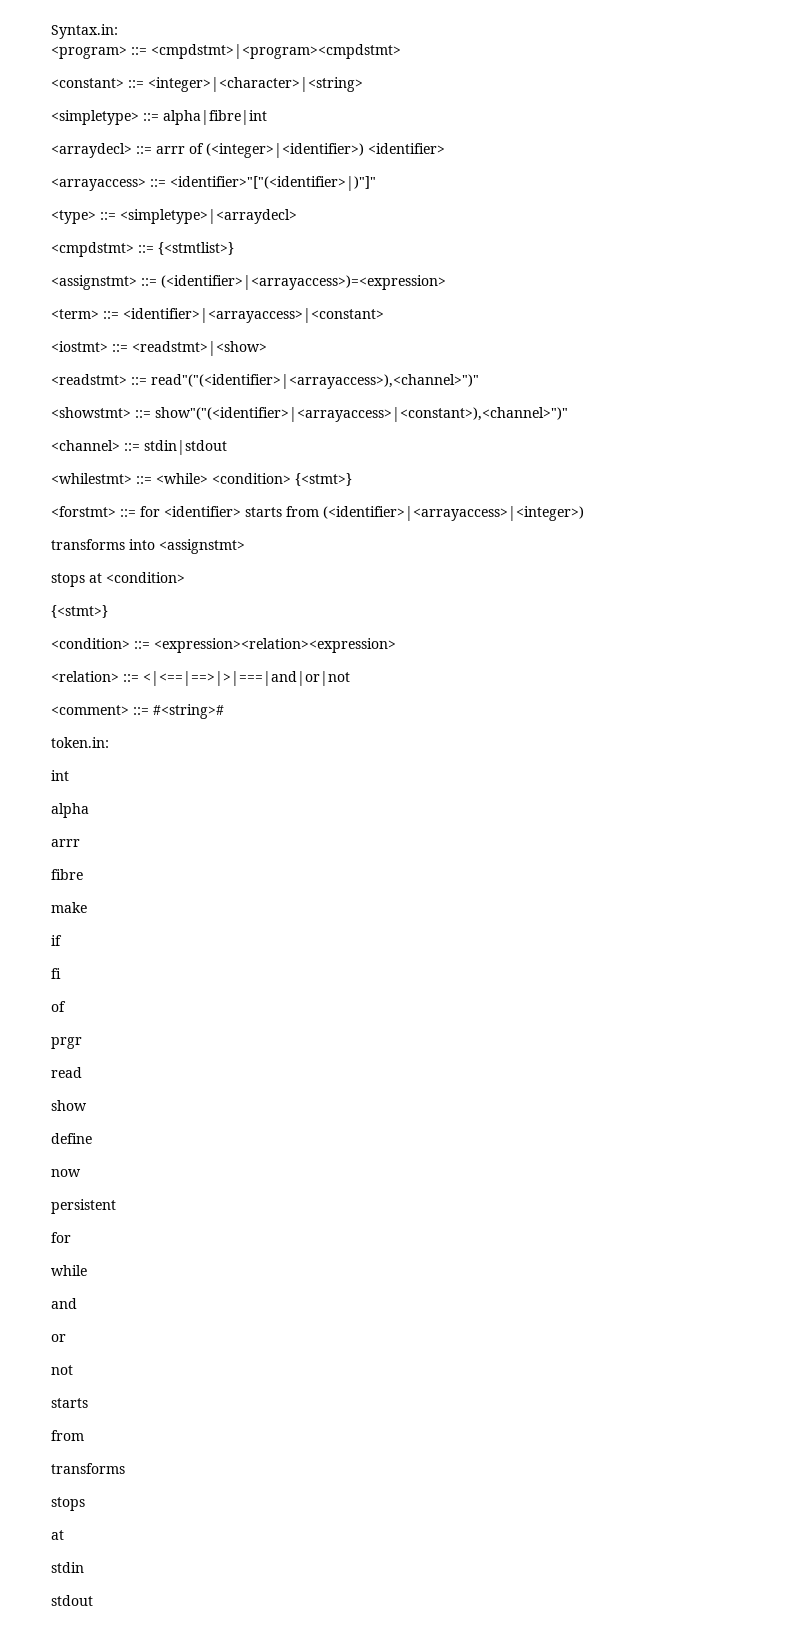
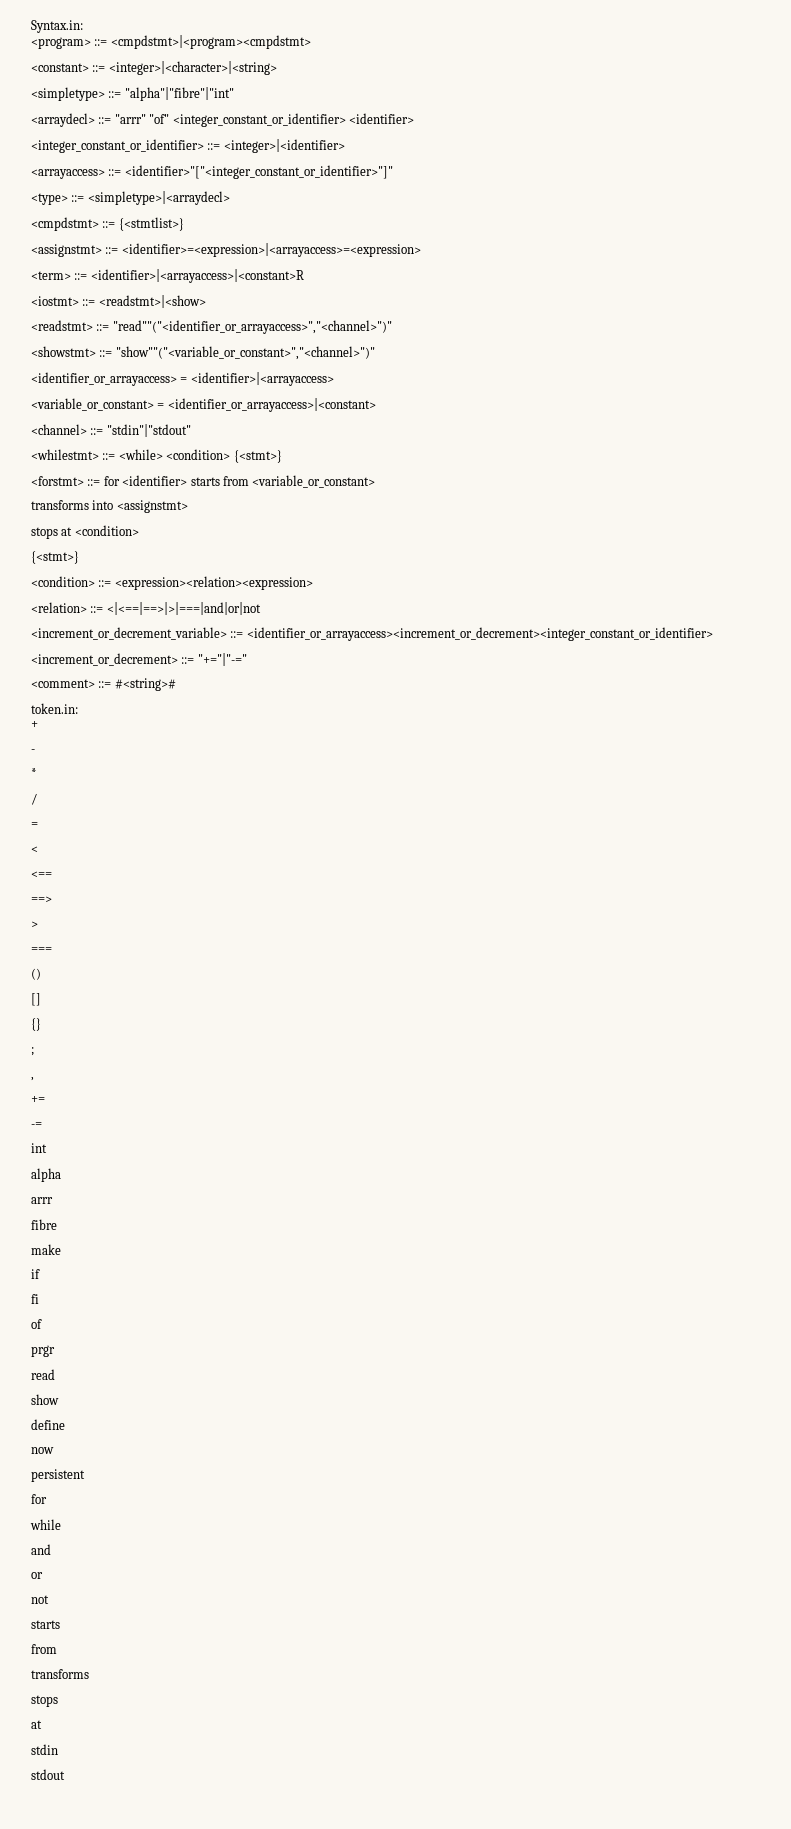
- <simpletype> ::= alpha|fibre|int
+ <simpletype> ::= "alpha"|"fibre"|"int"
- <arraydecl> ::= arrr of (<integer>|<identifier>) <identifier>
+ <arraydecl> ::= "arrr" "of" <integer_constant_or_identifier> <identifier>
+ <integer_constant_or_identifier> ::= <integer>|<identifier>
- <arrayaccess> ::= <identifier>"["(<identifier>|)"]"
+ <arrayaccess> ::= <identifier>"["<integer_constant_or_identifier>"]"
- <assignstmt> ::= (<identifier>|<arrayaccess>)=<expression>
+ <assignstmt> ::= <identifier>=<expression>|<arrayaccess>=<expression>
- <term> ::= <identifier>|<arrayaccess>|<constant>
+ <term> ::= <identifier>|<arrayaccess>|<constant>R
- <readstmt> ::= read"("(<identifier>|<arrayaccess>),<channel>")"
+ <readstmt> ::= "read""("<identifier_or_arrayaccess>","<channel>")"
- <showstmt> ::= show"("(<identifier>|<arrayaccess>|<constant>),<channel>")"
+ <showstmt> ::= "show""("<variable_or_constant>","<channel>")"
+ <identifier_or_arrayaccess> = <identifier>|<arrayaccess>
+ <variable_or_constant> = <identifier_or_arrayaccess>|<constant>
- <channel> ::= stdin|stdout
+ <channel> ::= "stdin"|"stdout"
- <forstmt> ::= for <identifier> starts from (<identifier>|<arrayaccess>|<integer>)
+ <forstmt> ::= for <identifier> starts from <variable_or_constant>
+ <increment_or_decrement_variable> ::= <identifier_or_arrayaccess><increment_or_decrement><integer_constant_or_identifier>
+ <increment_or_decrement> ::= "+="|"-="
  <comment> ::= #<string>#
  token.in:
+ +
+ -
+ *
+ /
+ =
+ <
+ <==
+ ==>
+ >
+ ===
+ ()
+ []
+ {}
+ ;
+ ,
+ +=
+ -=

